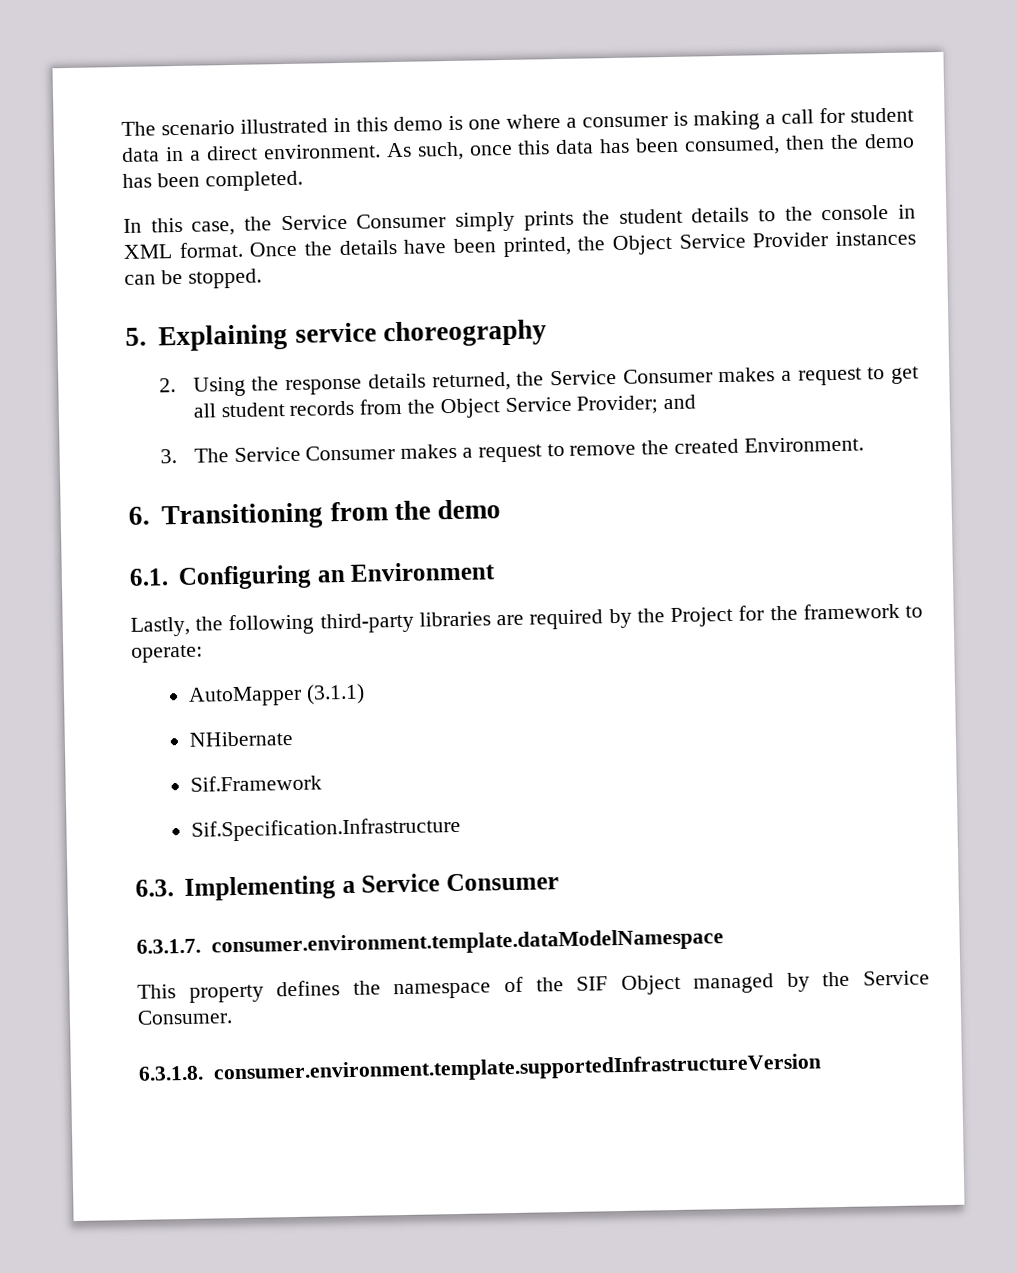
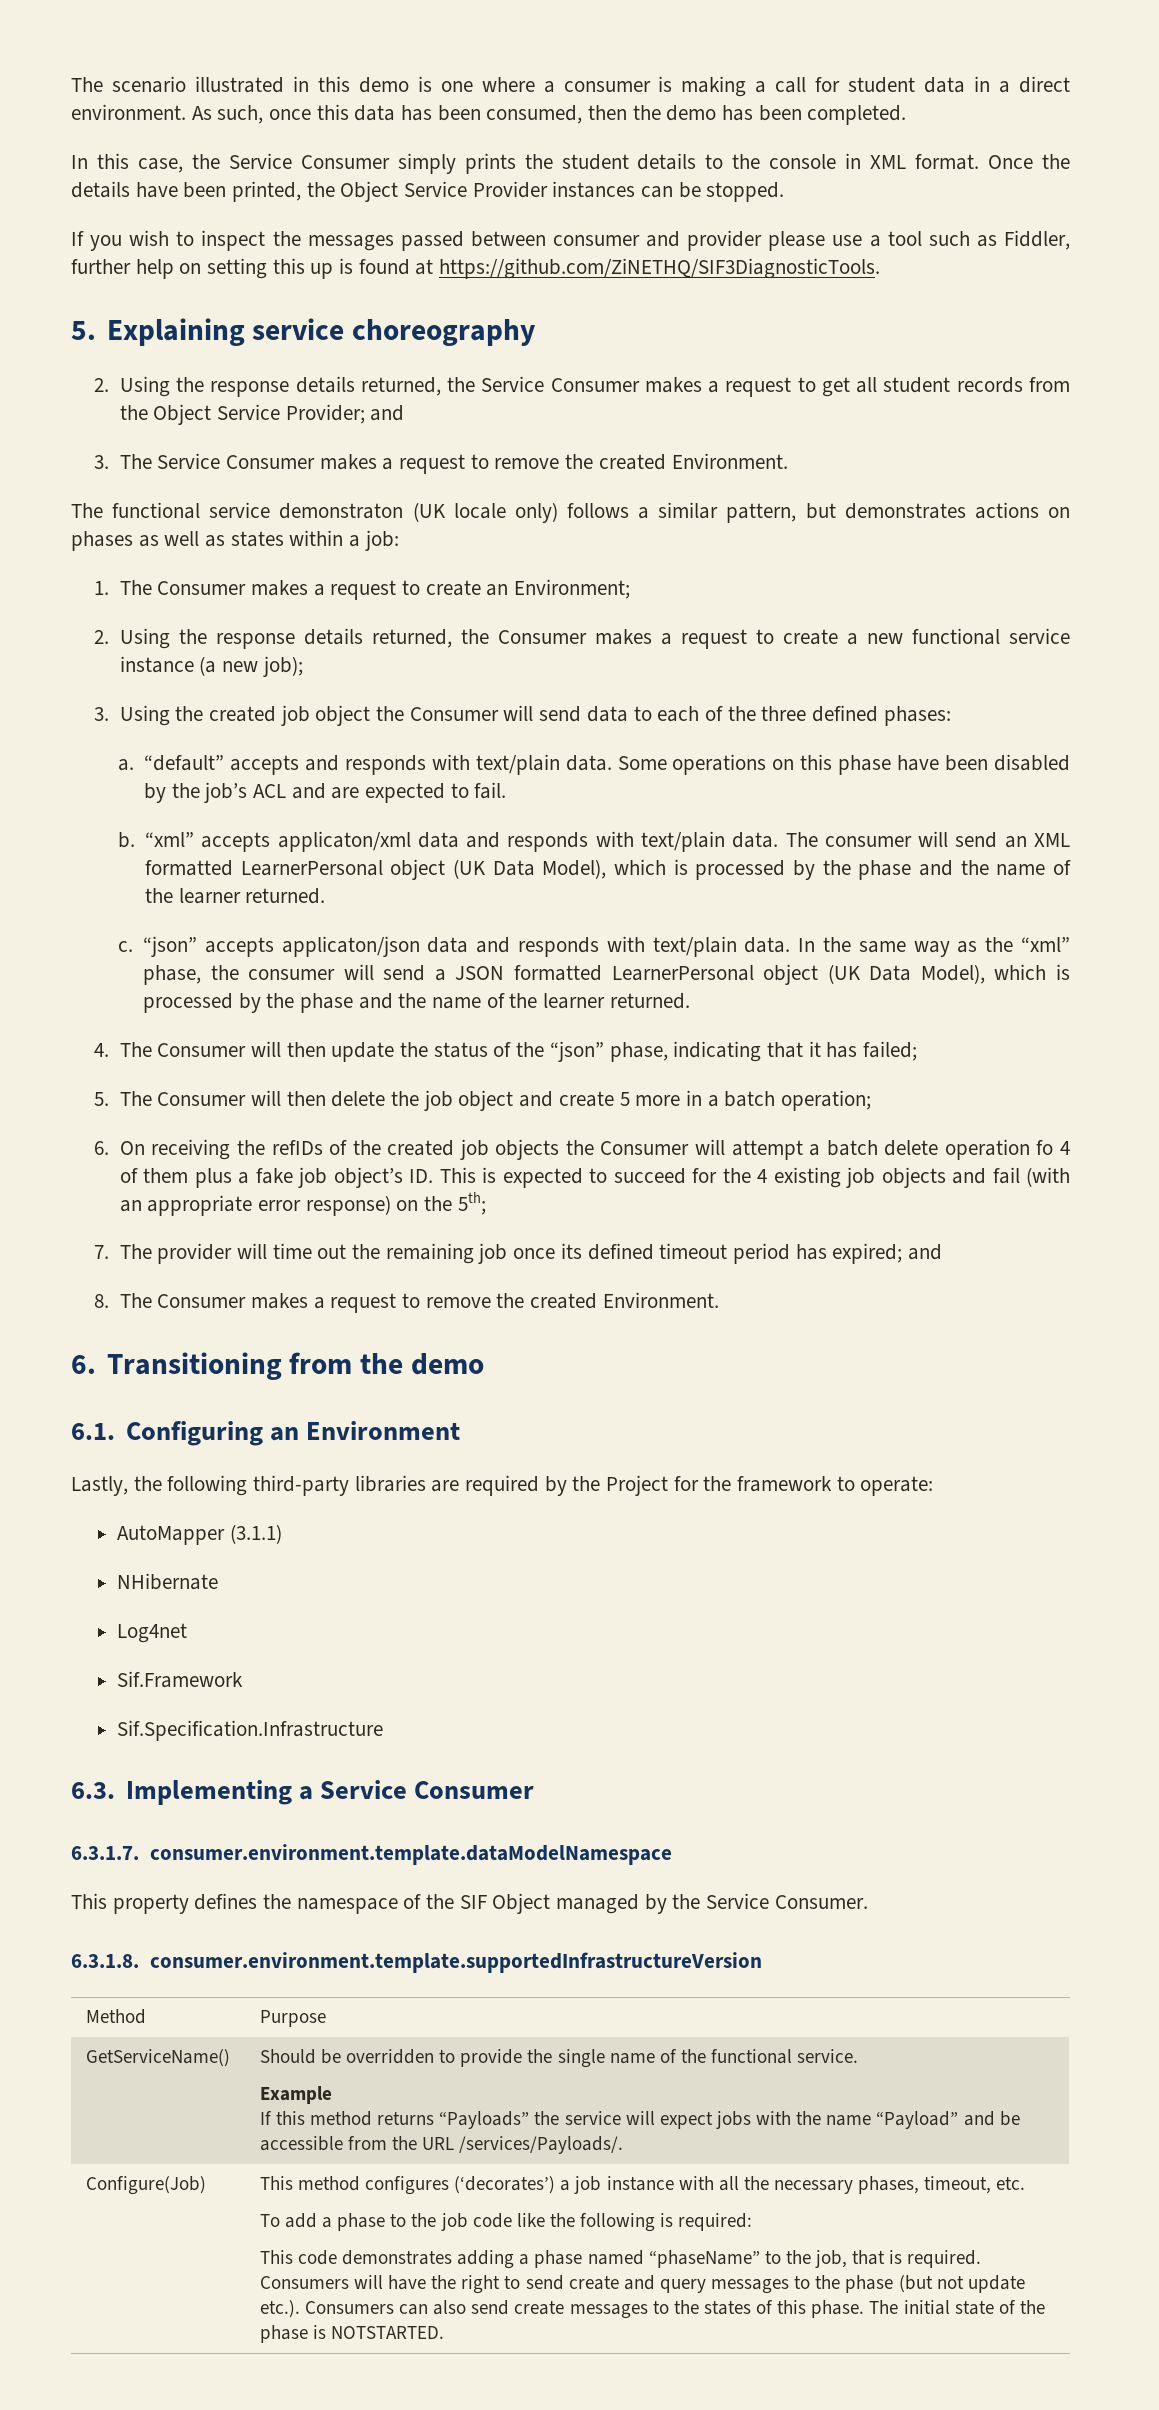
+ If you wish to inspect the messages passed between consumer and provider please use a tool such as Fiddler, further help on setting this up is found at https://github.com/ZiNETHQ/SIF3DiagnosticTools.
+ The functional service demonstraton (UK locale only) follows a similar pattern, but demonstrates actions on phases as well as states within a job:
+ 1. The Consumer makes a request to create an Environment;
+ 2. Using the response details returned, the Consumer makes a request to create a new functional service instance (a new job);
+ 3. Using the created job object the Consumer will send data to each of the three defined phases:
+ a. “default” accepts and responds with text/plain data. Some operations on this phase have been disabled by the job’s ACL and are expected to fail.
+ b. “xml” accepts applicaton/xml data and responds with text/plain data. The consumer will send an XML formatted LearnerPersonal object (UK Data Model), which is processed by the phase and the name of the learner returned.
+ c. “json” accepts applicaton/json data and responds with text/plain data. In the same way as the “xml” phase, the consumer will send a JSON formatted LearnerPersonal object (UK Data Model), which is processed by the phase and the name of the learner returned.
+ 4. The Consumer will then update the status of the “json” phase, indicating that it has failed;
+ 5. The Consumer will then delete the job object and create 5 more in a batch operation;
+ 6. On receiving the refIDs of the created job objects the Consumer will attempt a batch delete operation fo 4 of them plus a fake job object’s ID. This is expected to succeed for the 4 existing job objects and fail (with an appropriate error response) on the 5th;
+ 7. The provider will time out the remaining job once its defined timeout period has expired; and
+ 8. The Consumer makes a request to remove the created Environment.
+ Log4net
+ Method | Purpose
+ GetServiceName() | Should be overridden to provide the single name of the functional service.
+ Example
+ If this method returns “Payloads” the service will expect jobs with the name “Payload” and be accessible from the URL /services/Payloads/.
+ Configure(Job) | This method configures (‘decorates’) a job instance with all the necessary phases, timeout, etc.
+ To add a phase to the job code like the following is required:
+ This code demonstrates adding a phase named “phaseName” to the job, that is required. Consumers will have the right to send create and query messages to the phase (but not update etc.). Consumers can also send create messages to the states of this phase. The initial state of the phase is NOTSTARTED.

